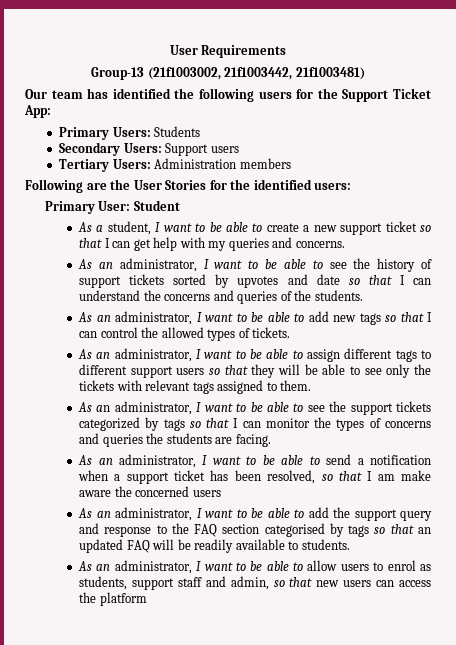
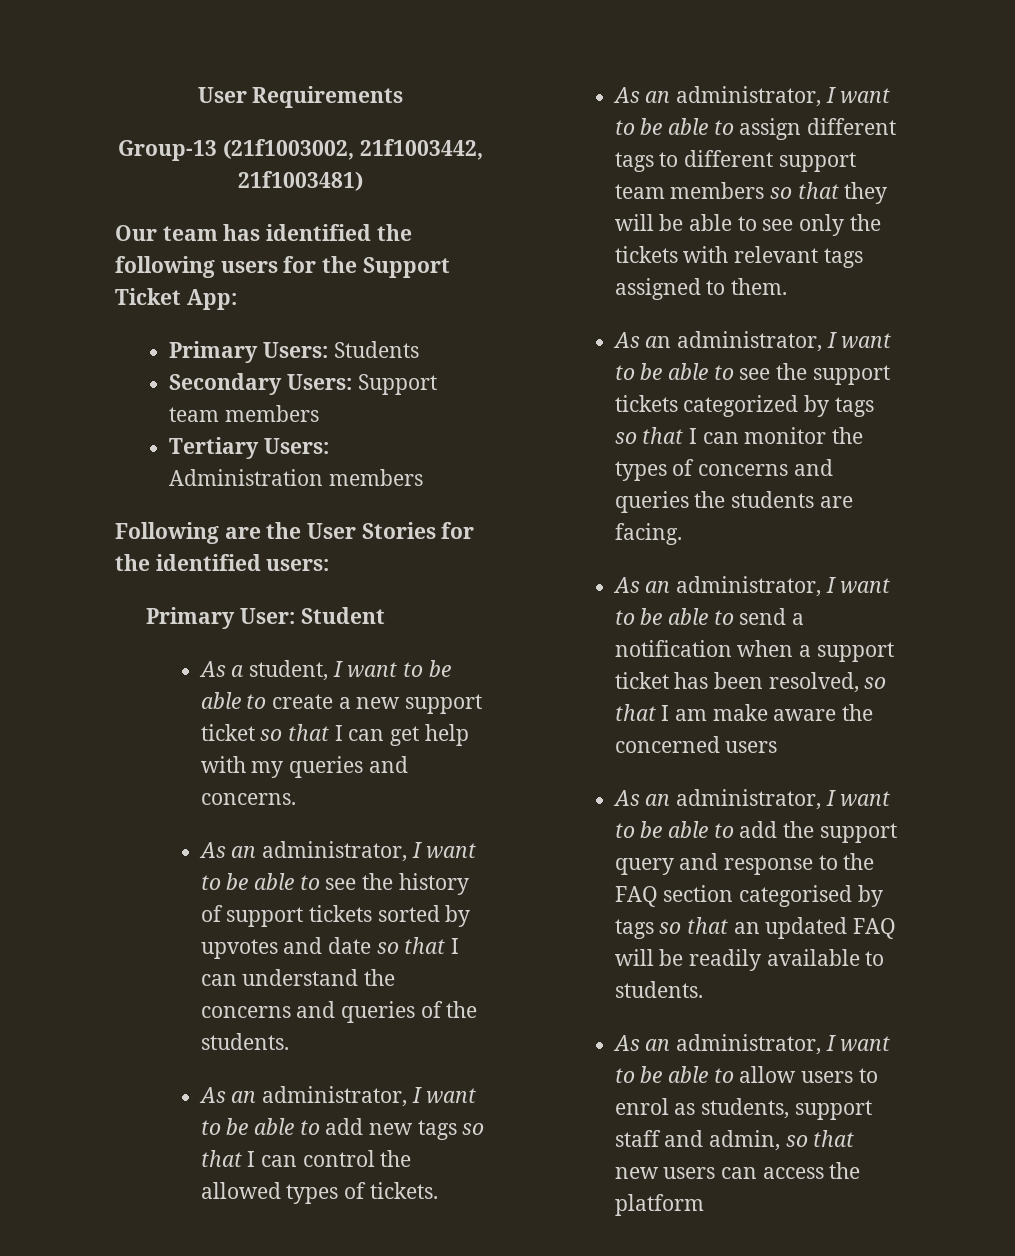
- Secondary Users: Support users
+ Secondary Users: Support team members
- As an administrator, I want to be able to assign different tags to different support users so that they will be able to see only the tickets with relevant tags assigned to them.
+ As an administrator, I want to be able to assign different tags to different support team members so that they will be able to see only the tickets with relevant tags assigned to them.

